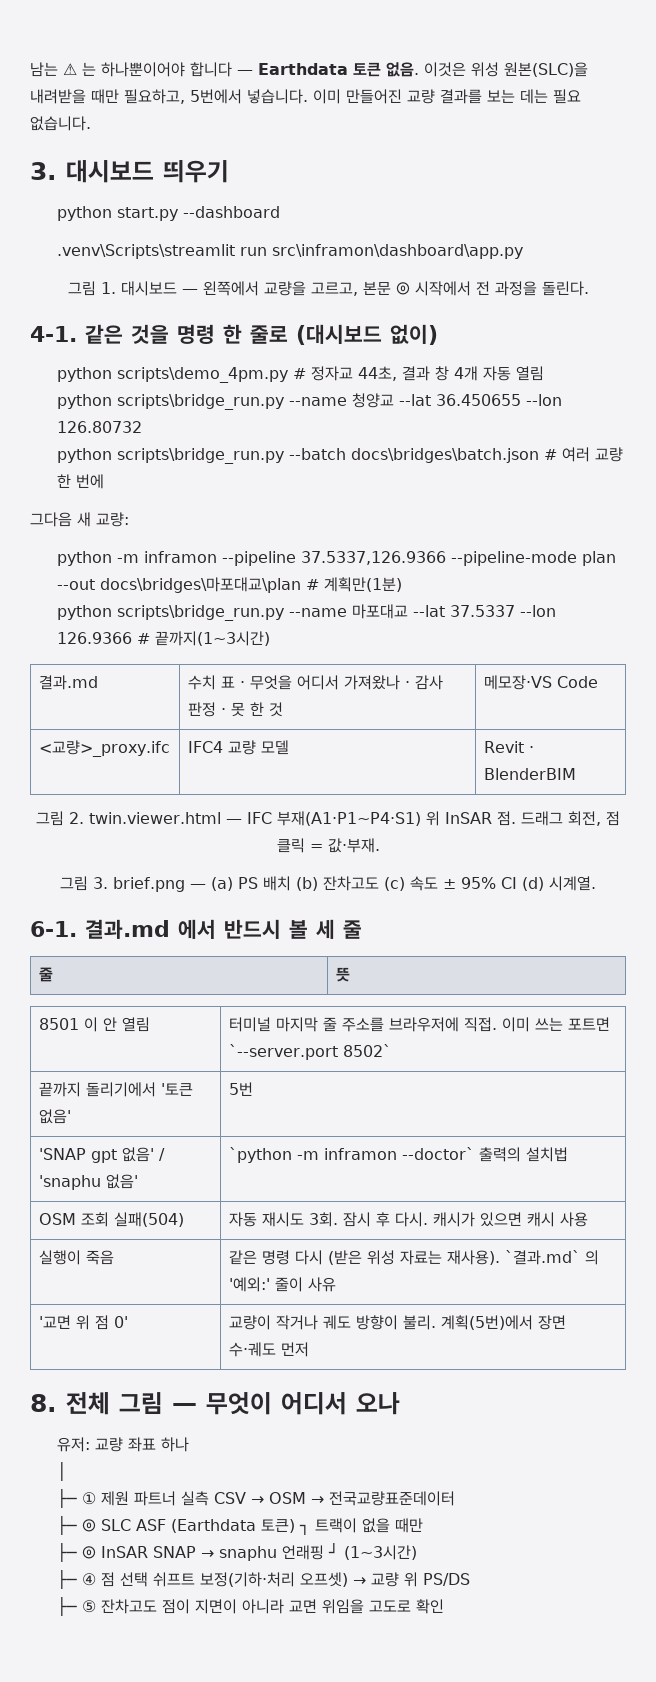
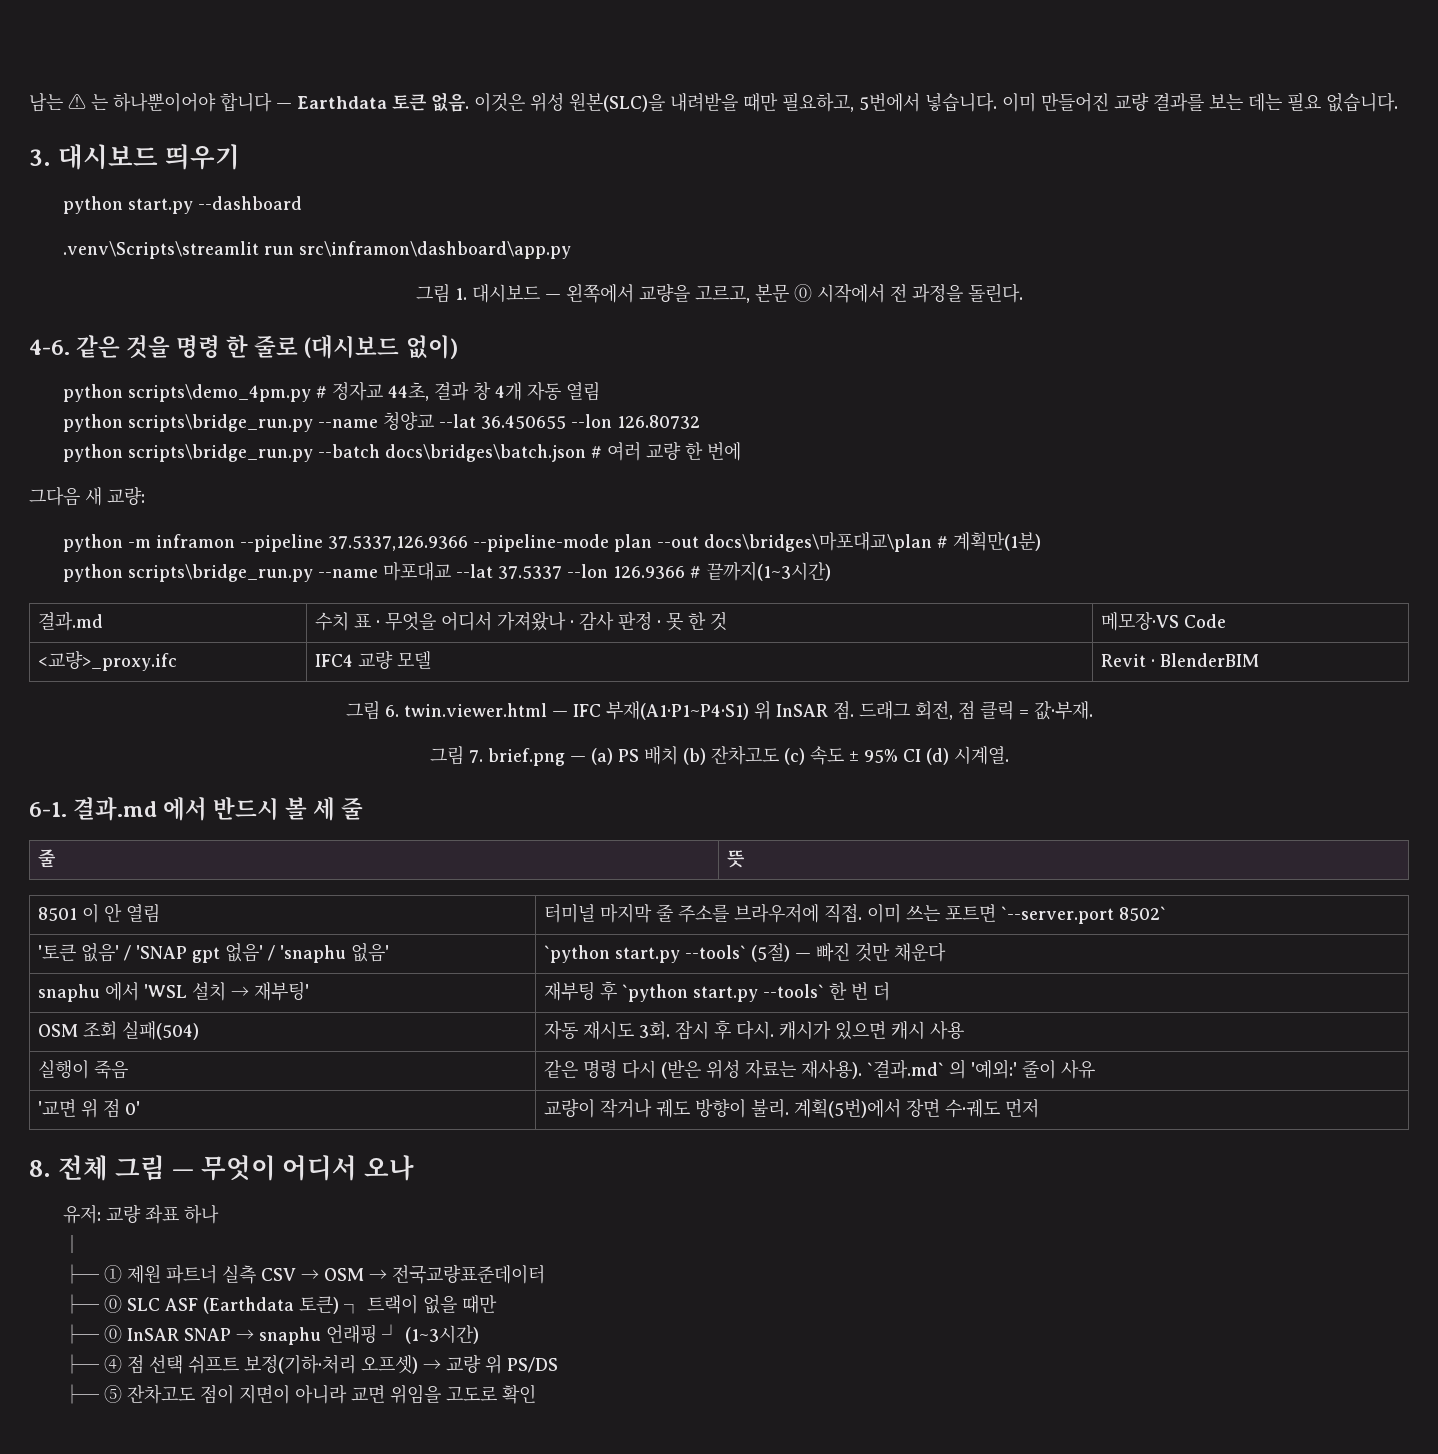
- 4-1.
+ 4-6.
- 그림 2. twin.viewer.html — IFC 부재(A1·P1~P4·S1) 위 InSAR 점.
+ 그림 6. twin.viewer.html — IFC 부재(A1·P1~P4·S1) 위 InSAR 점.
- 그림 3. brief.png — (a) PS 배치 (b) 잔차고도 (c) 속도 ± 95% CI (d) 시계열.
+ 그림 7. brief.png — (a) PS 배치 (b) 잔차고도 (c) 속도 ± 95% CI (d) 시계열.
- 끝까지 돌리기에서 '토큰 없음' | 5번
- 'SNAP gpt 없음' / 'snaphu 없음' | `python -m inframon --doctor` 출력의 설치법
+ '토큰 없음' / 'SNAP gpt 없음' / 'snaphu 없음' | `python start.py --tools` (5절) — 빠진 것만 채운다
+ snaphu 에서 'WSL 설치 → 재부팅' | 재부팅 후 `python start.py --tools` 한 번 더

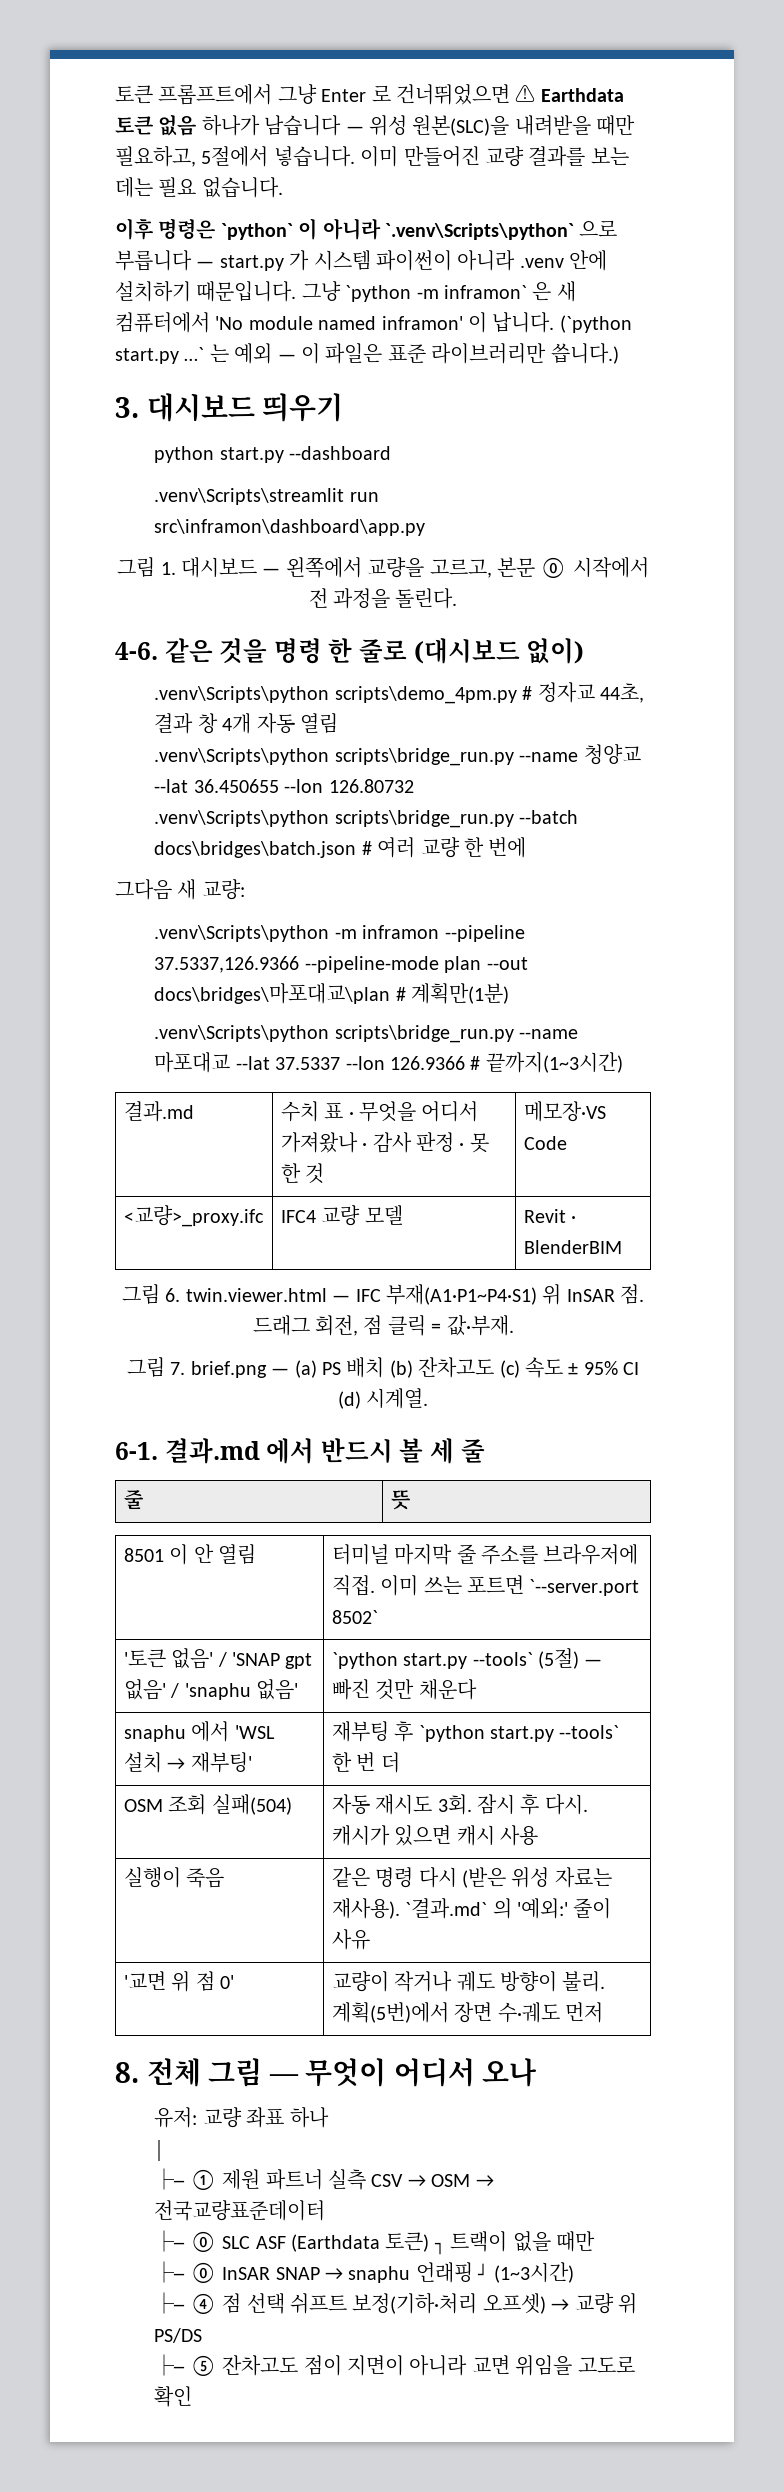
- 남는 ⚠ 는 하나뿐이어야 합니다 — Earthdata 토큰 없음. 이것은 위성 원본(SLC)을 내려받을 때만 필요하고, 5번에서 넣습니다.
+ 토큰 프롬프트에서 그냥 Enter 로 건너뛰었으면 ⚠ Earthdata 토큰 없음 하나가 남습니다 — 위성 원본(SLC)을 내려받을 때만 필요하고, 5절에서 넣습니다.
+ 이후 명령은 `python` 이 아니라 `.venv\Scripts\python` 으로 부릅니다 — start.py 가 시스템 파이썬이 아니라 .venv 안에 설치하기 때문입니다. 그냥 `python -m inframon` 은 새 컴퓨터에서 'No module named inframon' 이 납니다. (`python start.py …` 는 예외 — 이 파일은 표준 라이브러리만 씁니다.)
- python scripts\demo_4pm.py # 정자교 44초, 결과 창 4개 자동 열림
+ .venv\Scripts\python scripts\demo_4pm.py # 정자교 44초, 결과 창 4개 자동 열림
- python scripts\bridge_run.py --name 청양교 --lat 36.450655 --lon 126.80732
+ .venv\Scripts\python scripts\bridge_run.py --name 청양교 --lat 36.450655 --lon 126.80732
- python scripts\bridge_run.py --batch docs\bridges\batch.json # 여러 교량 한 번에
+ .venv\Scripts\python scripts\bridge_run.py --batch docs\bridges\batch.json # 여러 교량 한 번에
- python -m inframon --pipeline 37.5337,126.9366 --pipeline-mode plan --out docs\bridges\마포대교\plan # 계획만(1분)
+ .venv\Scripts\python -m inframon --pipeline 37.5337,126.9366 --pipeline-mode plan --out docs\bridges\마포대교\plan # 계획만(1분)
- python scripts\bridge_run.py --name 마포대교 --lat 37.5337 --lon 126.9366 # 끝까지(1~3시간)
+ .venv\Scripts\python scripts\bridge_run.py --name 마포대교 --lat 37.5337 --lon 126.9366 # 끝까지(1~3시간)

